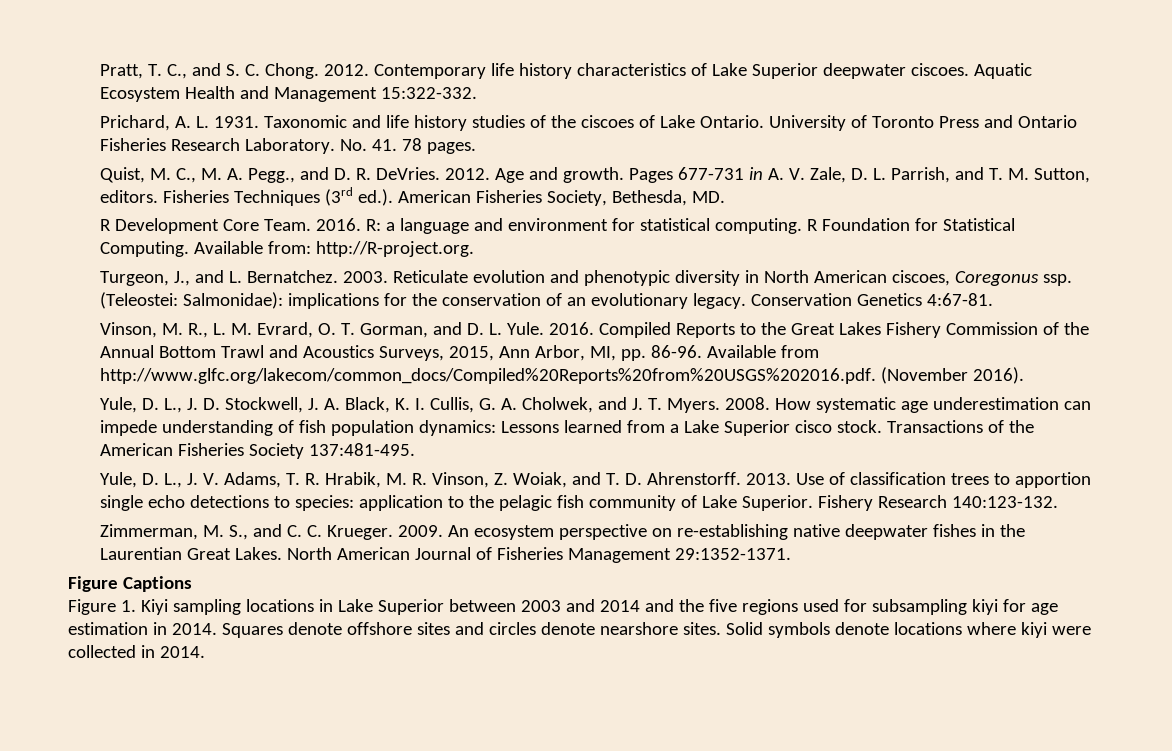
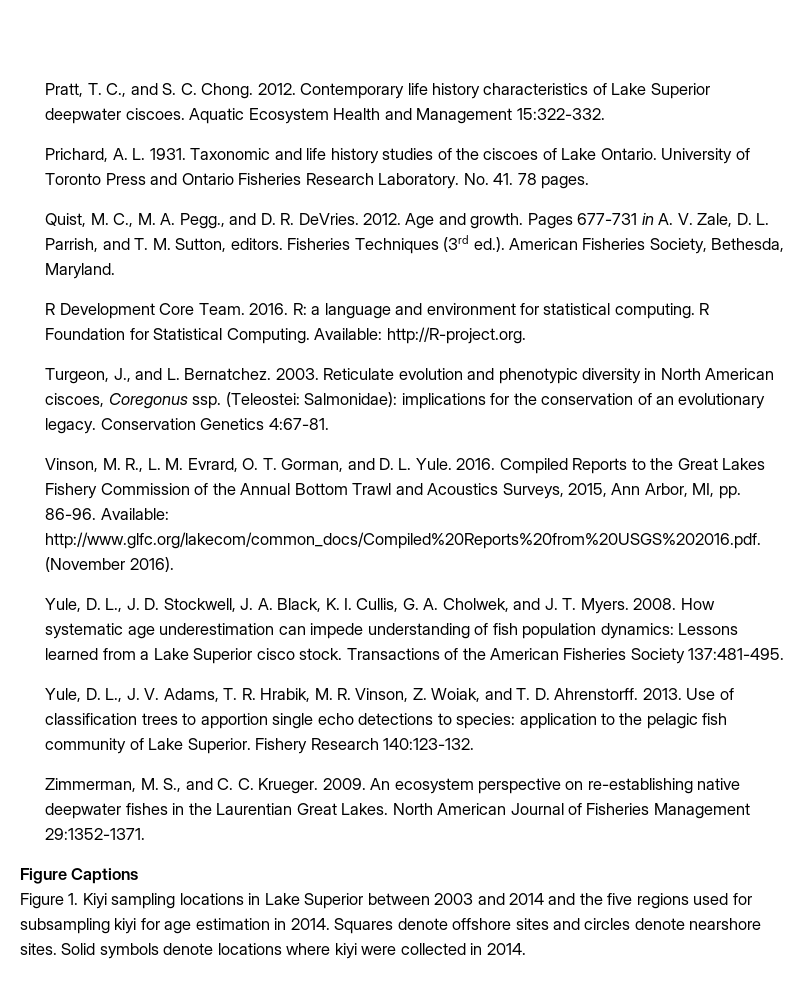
- Fisheries Techniques (3rd ed.). American Fisheries Society, Bethesda, MD.
+ Fisheries Techniques (3rd ed.). American Fisheries Society, Bethesda, Maryland.
- Available from: http://R-project.org.
+ Available: http://R-project.org.
- Available from http://www.glfc.org/lakecom/common_docs/Compiled%20Reports%20from%20USGS%202016.pdf. (November 2016).
+ Available: http://www.glfc.org/lakecom/common_docs/Compiled%20Reports%20from%20USGS%202016.pdf. (November 2016).

